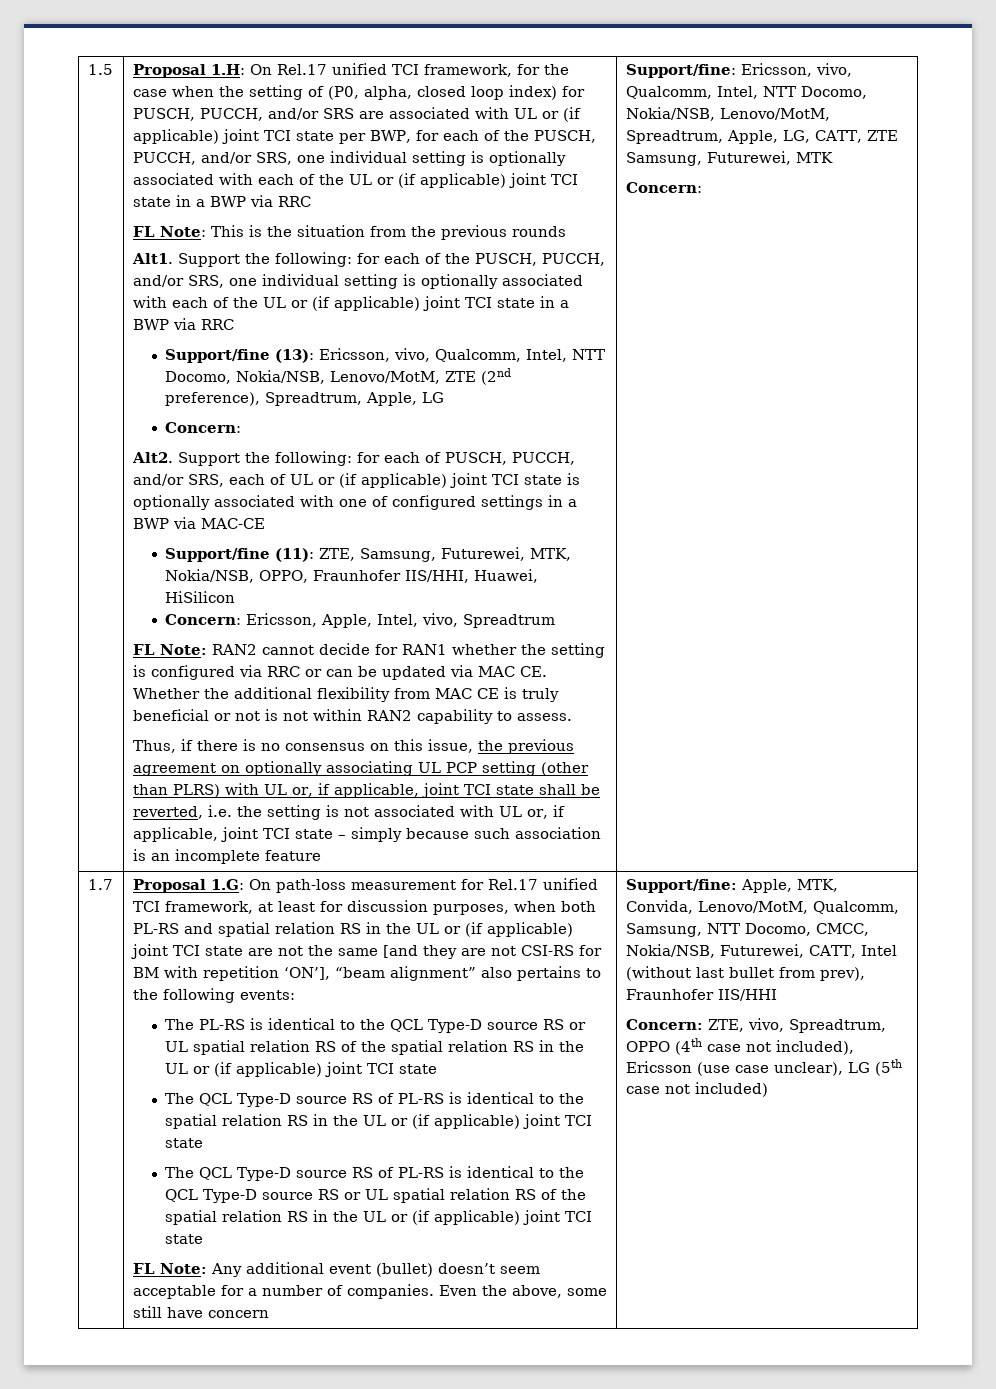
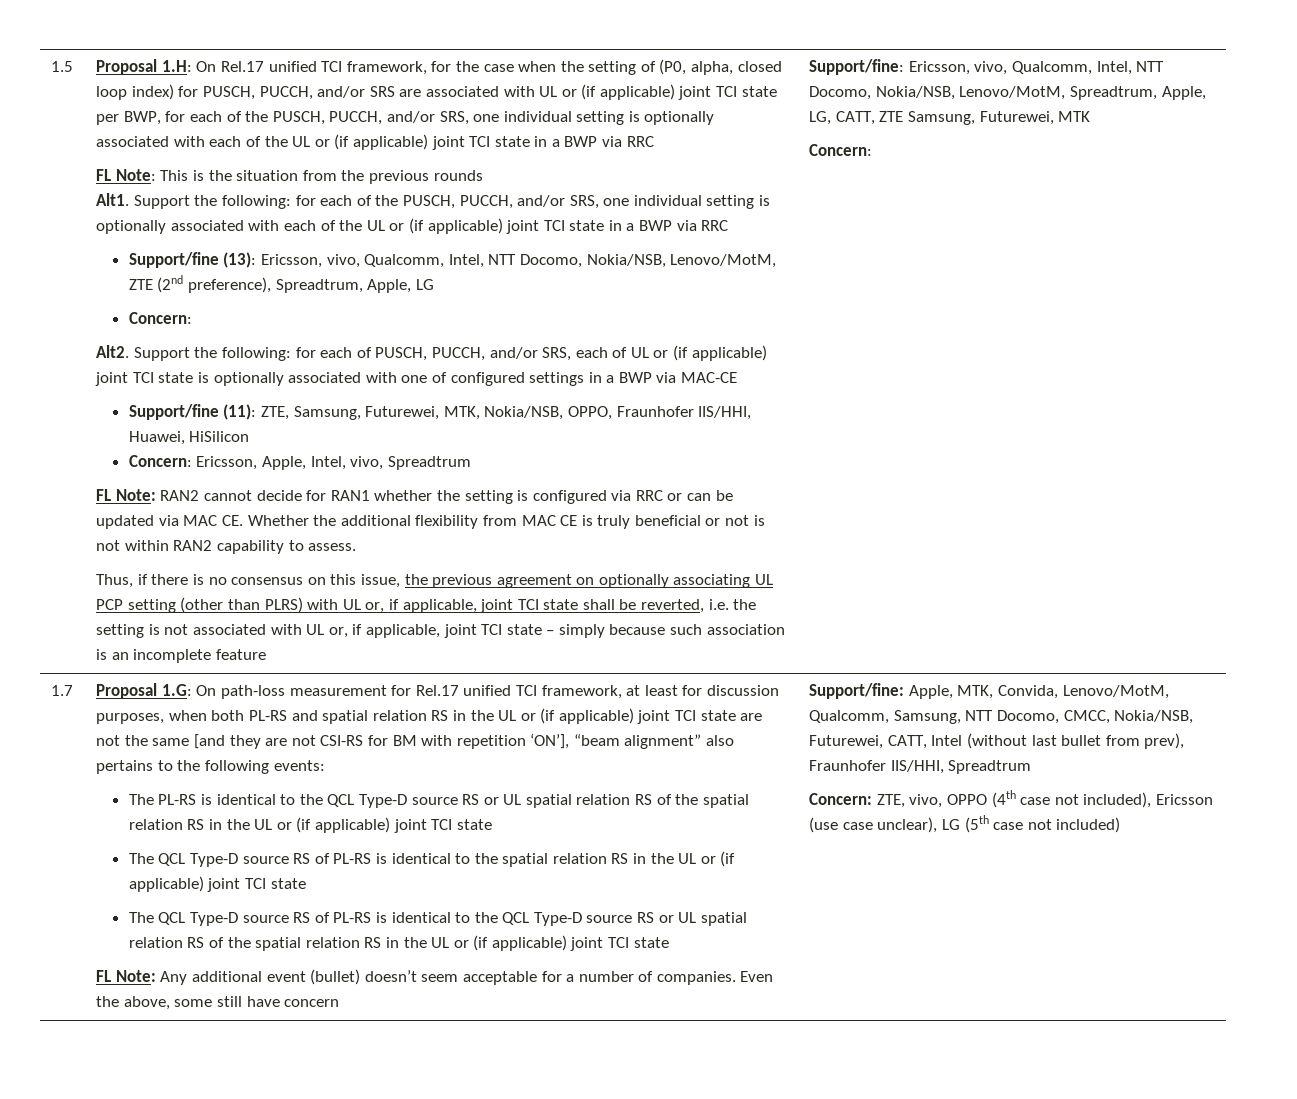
- Support/fine: Apple, MTK, Convida, Lenovo/MotM, Qualcomm, Samsung, NTT Docomo, CMCC, Nokia/NSB, Futurewei, CATT, Intel (without last bullet from prev), Fraunhofer IIS/HHI
+ Support/fine: Apple, MTK, Convida, Lenovo/MotM, Qualcomm, Samsung, NTT Docomo, CMCC, Nokia/NSB, Futurewei, CATT, Intel (without last bullet from prev), Fraunhofer IIS/HHI, Spreadtrum
- Concern: ZTE, vivo, Spreadtrum, OPPO (4th case not included), Ericsson (use case unclear), LG (5th case not included)
+ Concern: ZTE, vivo, OPPO (4th case not included), Ericsson (use case unclear), LG (5th case not included)

